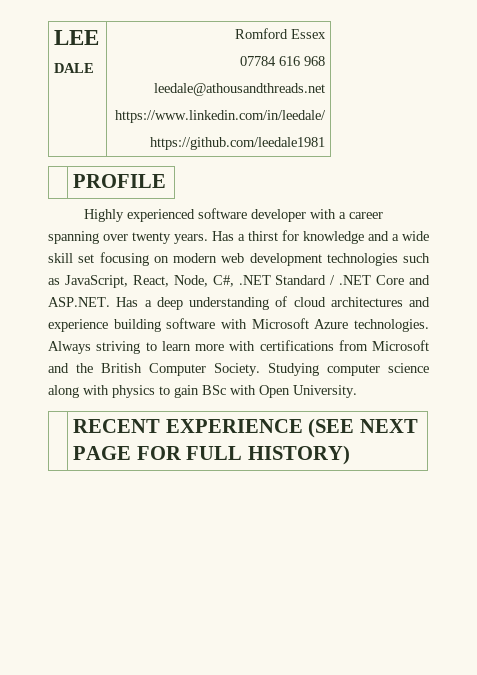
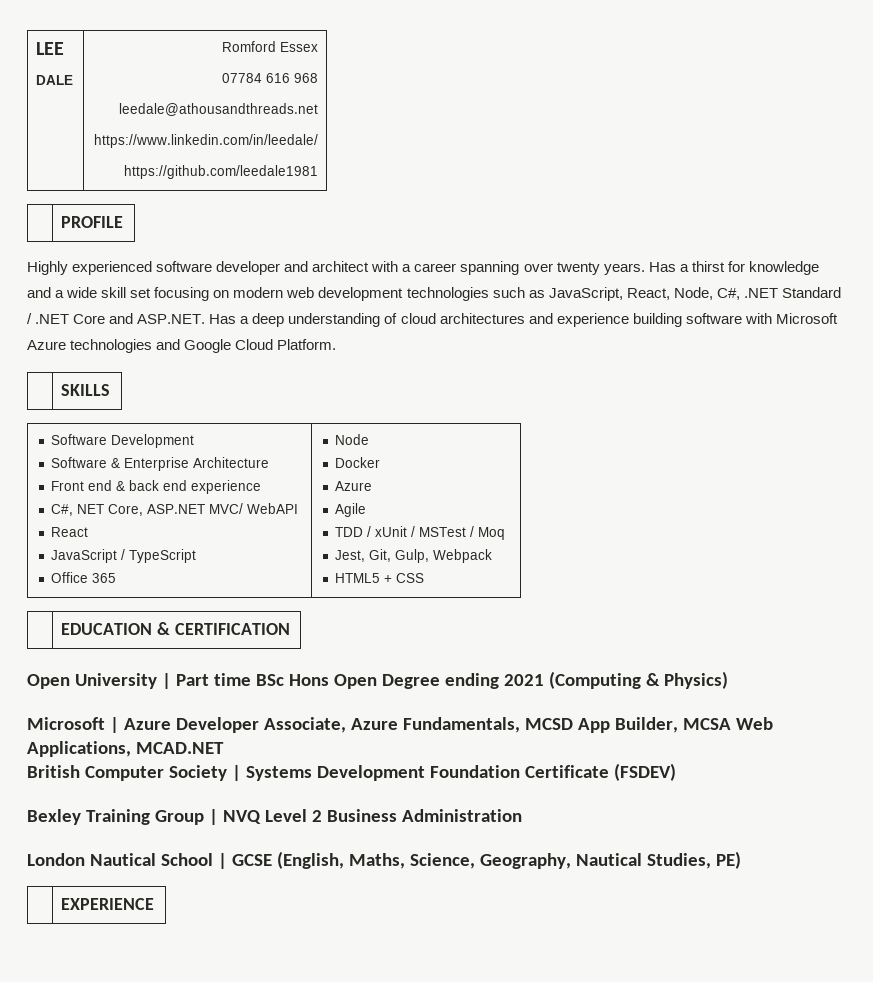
- Highly experienced software developer with a career spanning over twenty years.
+ Highly experienced software developer and architect with a career spanning over twenty years.
- Has a thirst for knowledge and a wide skill set focusing on modern web development technologies such as JavaScript, React, Node, C#, .NET Standard / .NET Core and ASP.NET. Has a deep understanding of cloud architectures and experience building software with Microsoft Azure technologies. Always striving to learn more with certifications from Microsoft and the British Computer Society. Studying computer science along with physics to gain BSc with Open University.
- | RECENT EXPERIENCE (SEE NEXT PAGE FOR FULL HISTORY)
+ Has a thirst for knowledge and a wide skill set focusing on modern web development technologies such as JavaScript, React, Node, C#, .NET Standard / .NET Core and ASP.NET. Has a deep understanding of cloud architectures and experience building software with Microsoft Azure technologies and Google Cloud Platform.
+ | SKILLS
+ Software Development
+ Software & Enterprise Architecture
+ Front end & back end experience
+ C#, NET Core, ASP.NET MVC/ WebAPI
+ React
+ JavaScript / TypeScript
+ Office 365 | Node
+ Docker
+ Azure
+ Agile
+ TDD / xUnit / MSTest / Moq
+ Jest, Git, Gulp, Webpack
+ HTML5 + CSS
+ | EDUCATION & CERTIFICATION
+ Open University | Part time BSc Hons Open Degree ending 2021 (Computing & Physics)
+ Microsoft | Azure Developer Associate, Azure Fundamentals, MCSD App Builder, MCSA Web Applications, MCAD.NET
+ British Computer Society | Systems Development Foundation Certificate (FSDEV)
+ Bexley Training Group | NVQ Level 2 Business Administration
+ London Nautical School | GCSE (English, Maths, Science, Geography, Nautical Studies, PE)
+ | EXPERIENCE

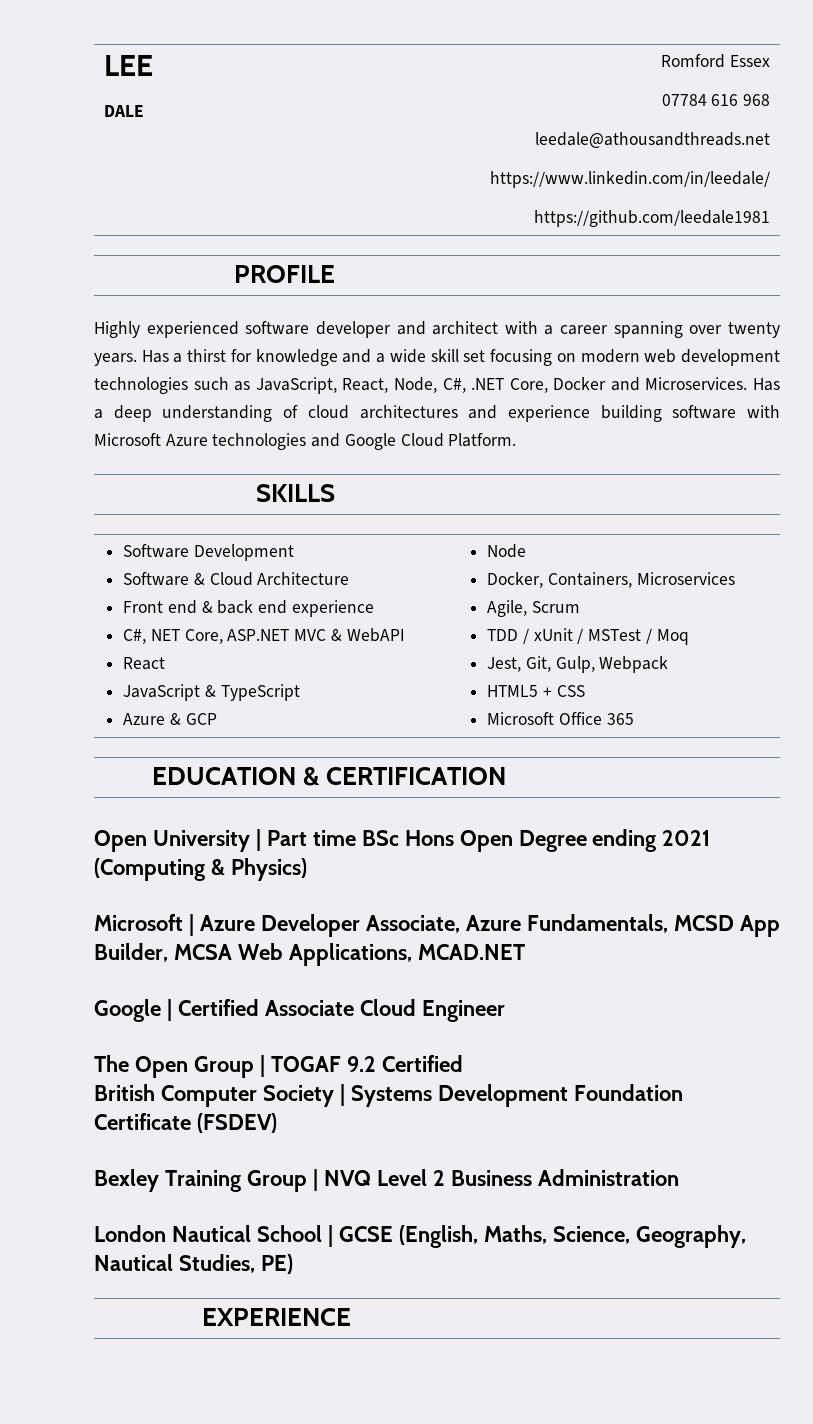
- Has a thirst for knowledge and a wide skill set focusing on modern web development technologies such as JavaScript, React, Node, C#, .NET Standard / .NET Core and ASP.NET. Has a deep understanding of cloud architectures and experience building software with Microsoft Azure technologies and Google Cloud Platform.
+ Has a thirst for knowledge and a wide skill set focusing on modern web development technologies such as JavaScript, React, Node, C#, .NET Core, Docker and Microservices. Has a deep understanding of cloud architectures and experience building software with Microsoft Azure technologies and Google Cloud Platform.
- Software & Enterprise Architecture
+ Software & Cloud Architecture
- C#, NET Core, ASP.NET MVC/ WebAPI
+ C#, NET Core, ASP.NET MVC & WebAPI
- JavaScript / TypeScript
+ JavaScript & TypeScript
- Office 365 | Node
- Docker
- Azure
- Agile
+ Azure & GCP | Node
+ Docker, Containers, Microservices
+ Agile, Scrum
+ Microsoft Office 365
+ Google | Certified Associate Cloud Engineer
+ The Open Group | TOGAF 9.2 Certified

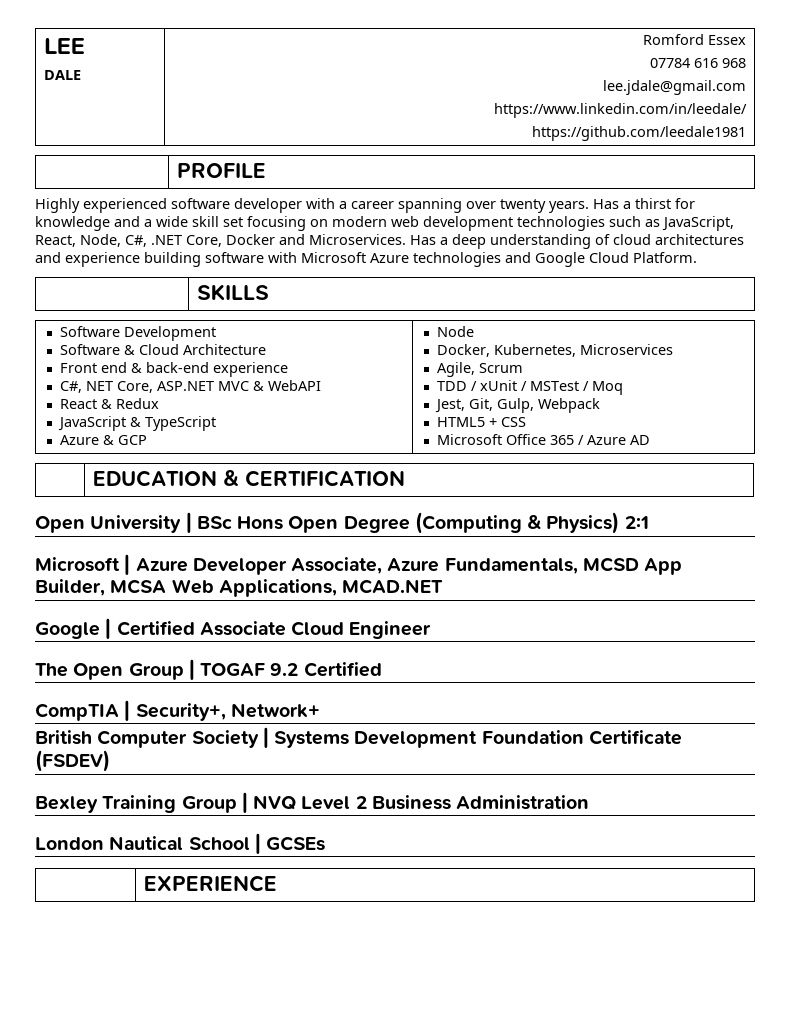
  LEE
  DALE | Romford Essex
  07784 616 968
- leedale@athousandthreads.net
+ lee.jdale@gmail.com
- Highly experienced software developer and architect with a career spanning over twenty years.
+ Highly experienced software developer with a career spanning over twenty years.
- Front end & back end experience
+ Front end & back-end experience
- React
+ React & Redux
- Docker, Containers, Microservices
+ Docker, Kubernetes, Microservices
- Microsoft Office 365
+ Microsoft Office 365 / Azure AD
- Open University | Part time BSc Hons Open Degree ending 2021 (Computing & Physics)
+ Open University | BSc Hons Open Degree (Computing & Physics) 2:1
+ CompTIA | Security+, Network+
- London Nautical School | GCSE (English, Maths, Science, Geography, Nautical Studies, PE)
+ London Nautical School | GCSEs

